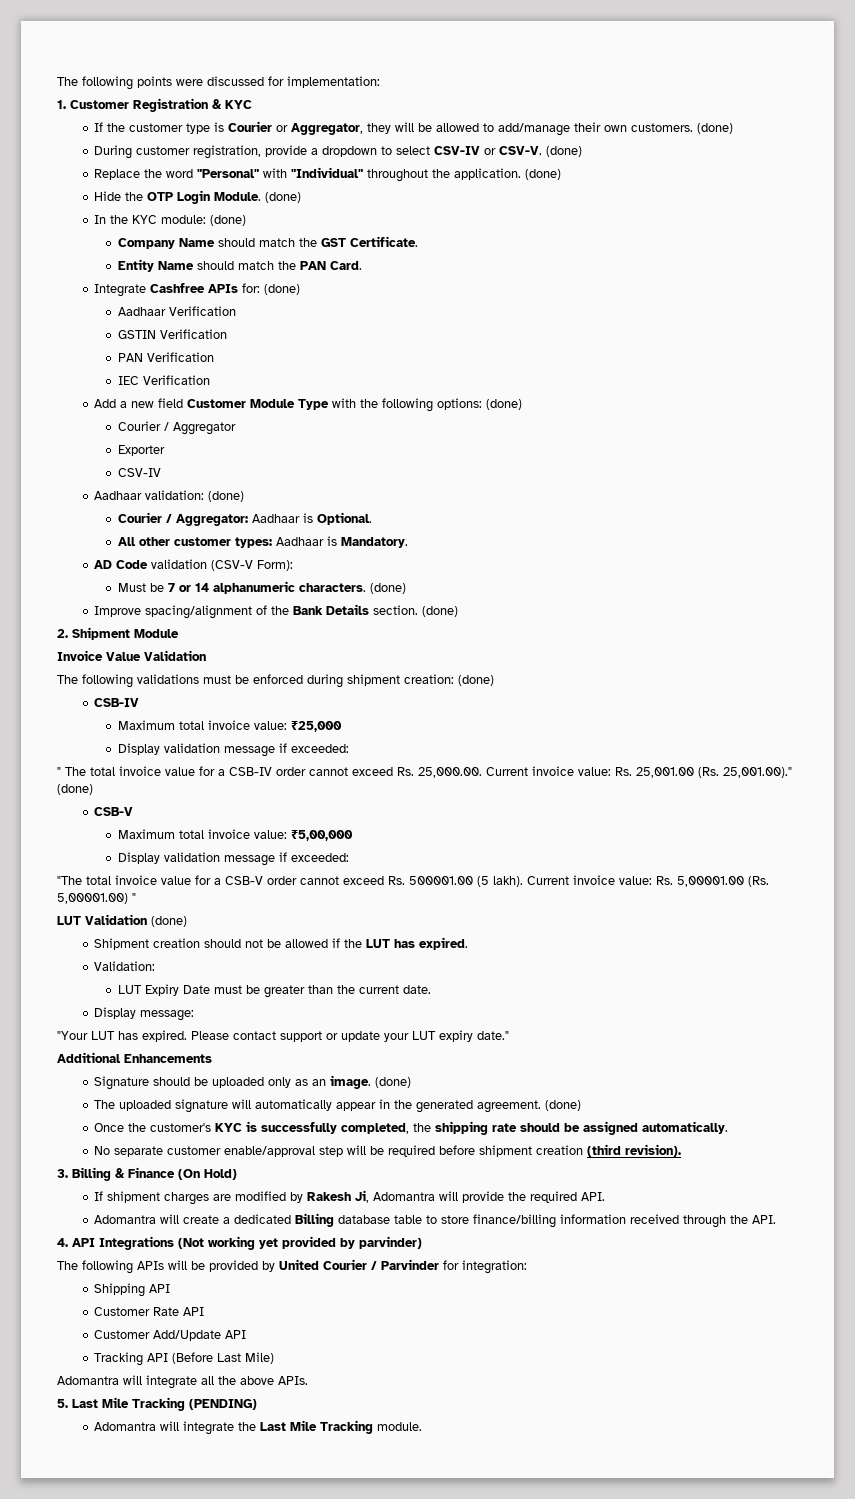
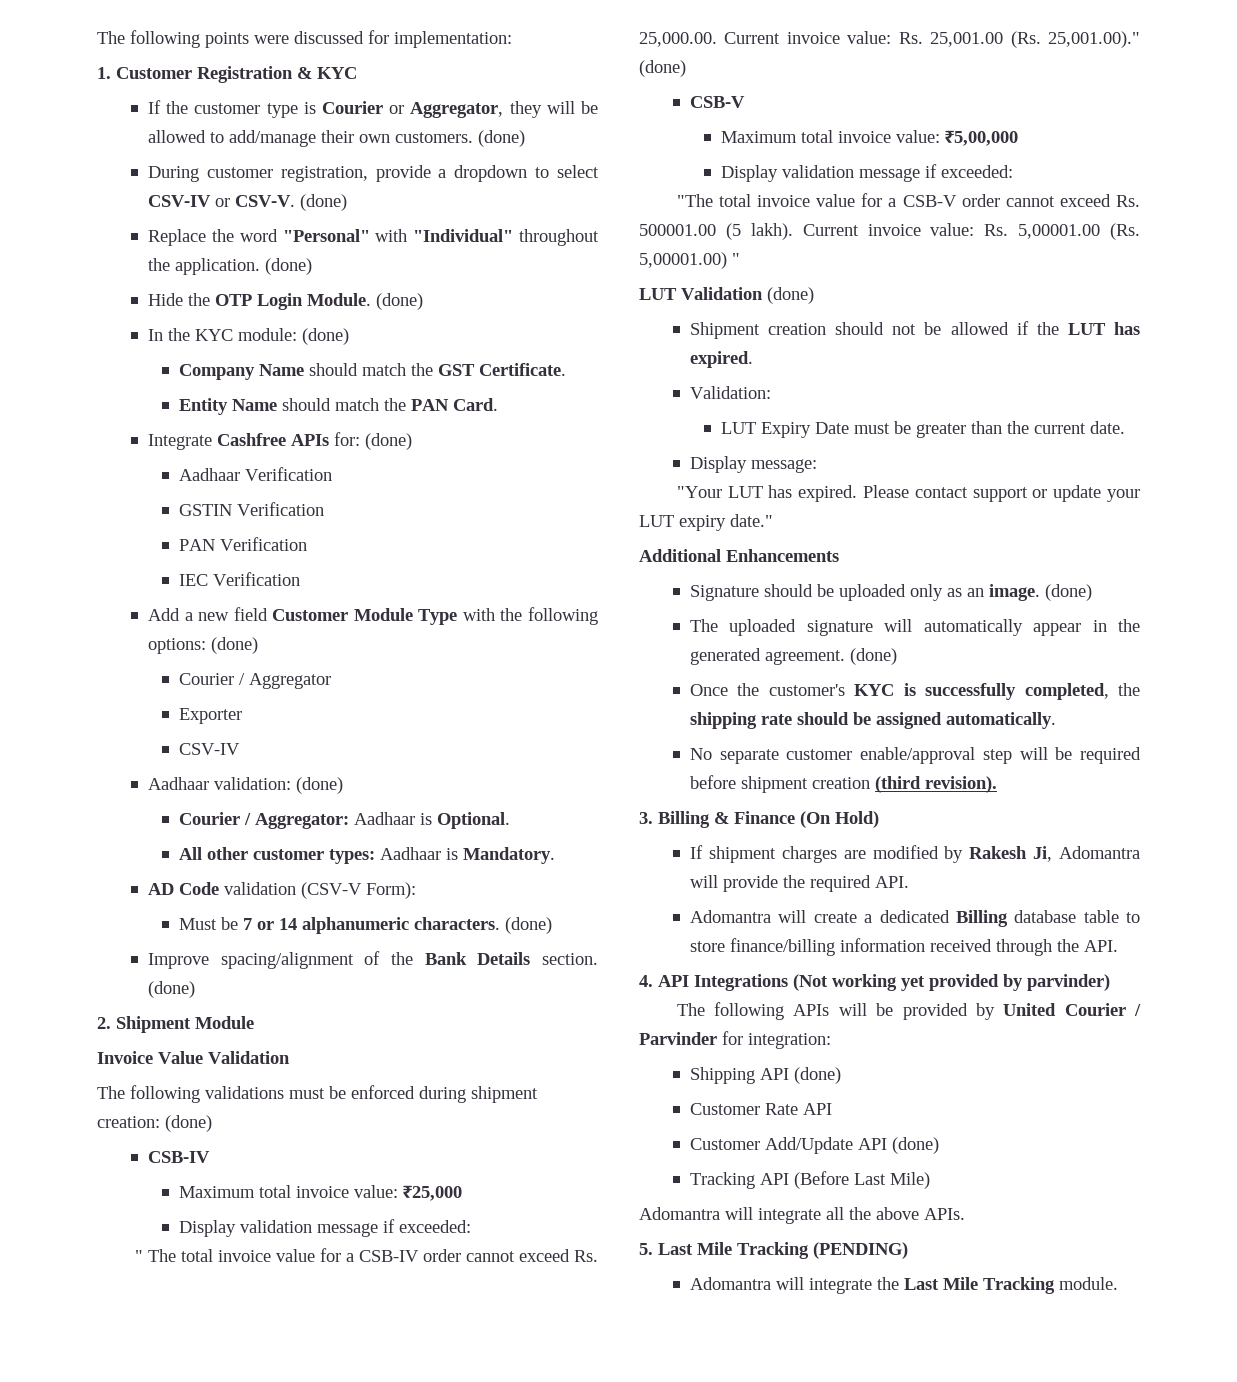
- Shipping API
+ Shipping API (done)
- Customer Add/Update API
+ Customer Add/Update API (done)

